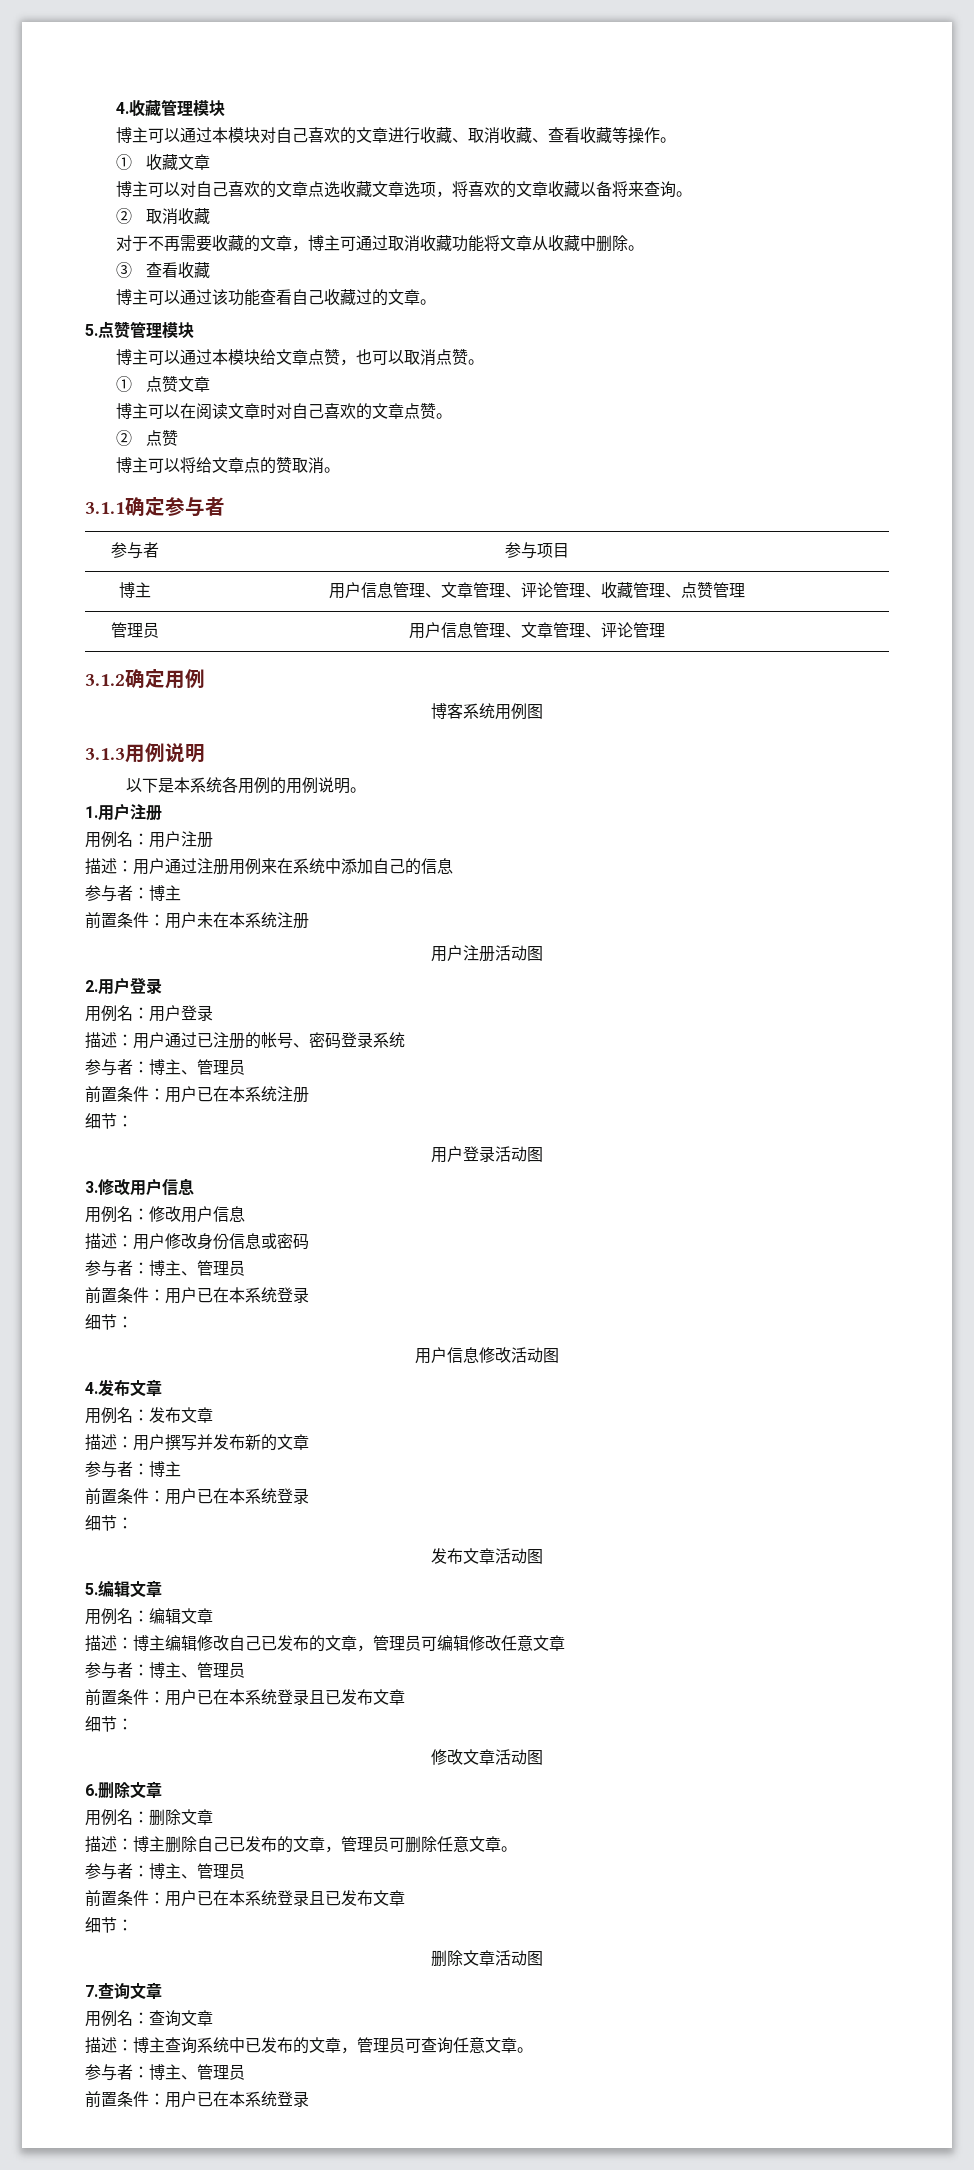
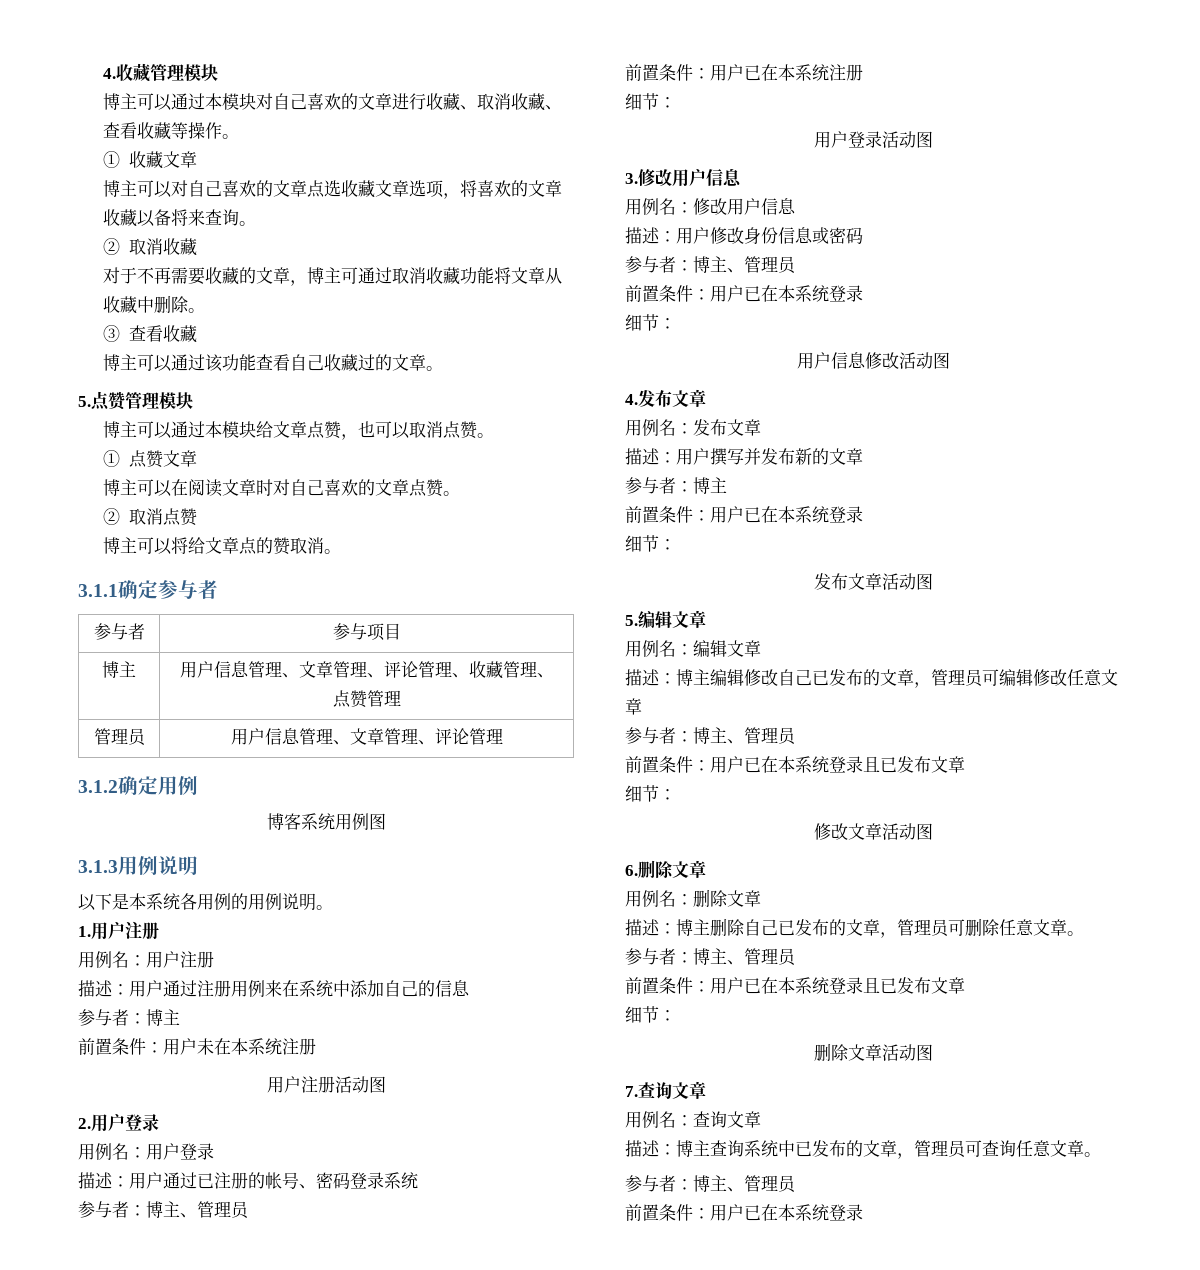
- ②点赞
+ ②取消点赞

